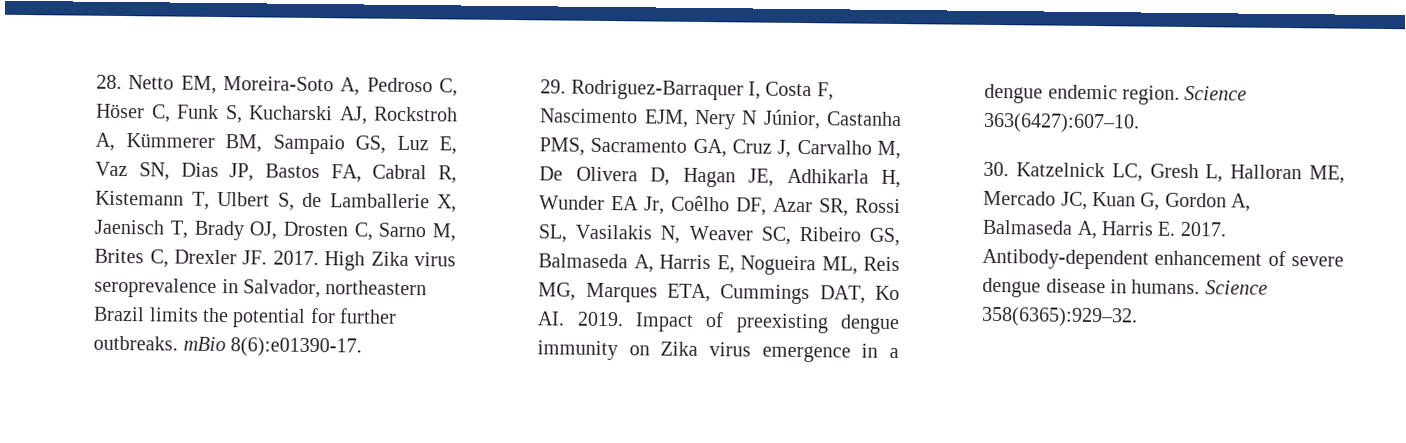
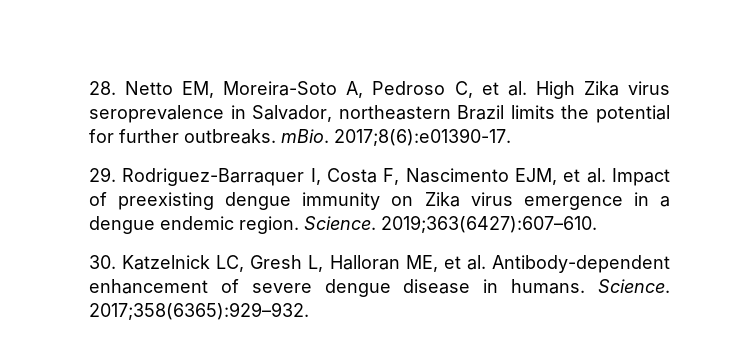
- 28. Netto EM, Moreira-Soto A, Pedroso C, Höser C, Funk S, Kucharski AJ, Rockstroh A, Kümmerer BM, Sampaio GS, Luz E, Vaz SN, Dias JP, Bastos FA, Cabral R, Kistemann T, Ulbert S, de Lamballerie X, Jaenisch T, Brady OJ, Drosten C, Sarno M, Brites C, Drexler JF. 2017. High Zika virus seroprevalence in Salvador, northeastern Brazil limits the potential for further outbreaks. mBio 8(6):e01390-17.
+ 28. Netto EM, Moreira-Soto A, Pedroso C, et al. High Zika virus seroprevalence in Salvador, northeastern Brazil limits the potential for further outbreaks. mBio. 2017;8(6):e01390-17.
- 29. Rodriguez-Barraquer I, Costa F, Nascimento EJM, Nery N Júnior, Castanha PMS, Sacramento GA, Cruz J, Carvalho M, De Olivera D, Hagan JE, Adhikarla H, Wunder EA Jr, Coêlho DF, Azar SR, Rossi SL, Vasilakis N, Weaver SC, Ribeiro GS, Balmaseda A, Harris E, Nogueira ML, Reis MG, Marques ETA, Cummings DAT, Ko AI. 2019. Impact of preexisting dengue immunity on Zika virus emergence in a dengue endemic region.
+ 29. Rodriguez-Barraquer I, Costa F, Nascimento EJM, et al. Impact of preexisting dengue immunity on Zika virus emergence in a dengue endemic region.
- Science 363(6427):607–10.
+ Science. 2019;363(6427):607–610.
- 30. Katzelnick LC, Gresh L, Halloran ME, Mercado JC, Kuan G, Gordon A, Balmaseda A, Harris E. 2017. Antibody-dependent enhancement of severe dengue disease in humans.
+ 30. Katzelnick LC, Gresh L, Halloran ME, et al. Antibody-dependent enhancement of severe dengue disease in humans.
- Science 358(6365):929–32.
+ Science. 2017;358(6365):929–932.

